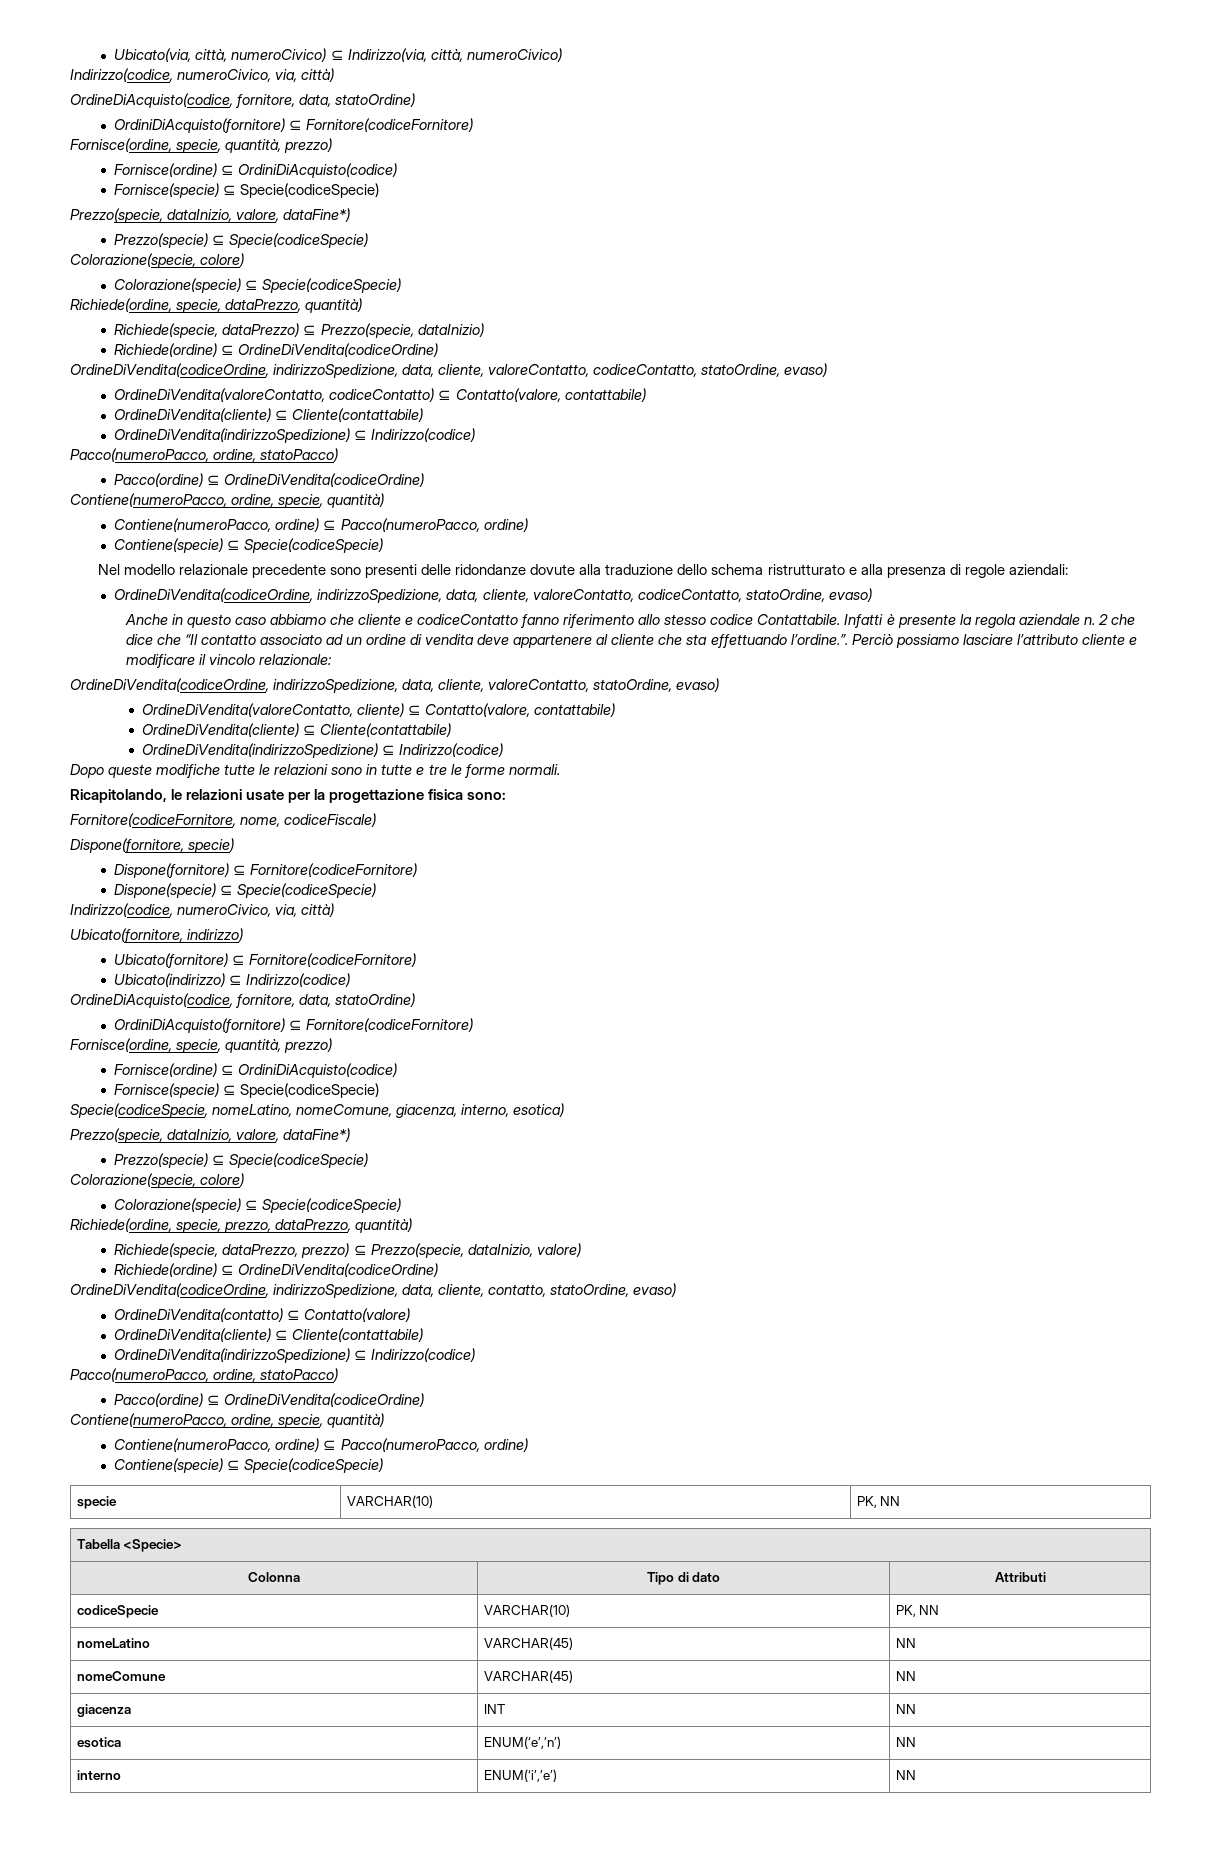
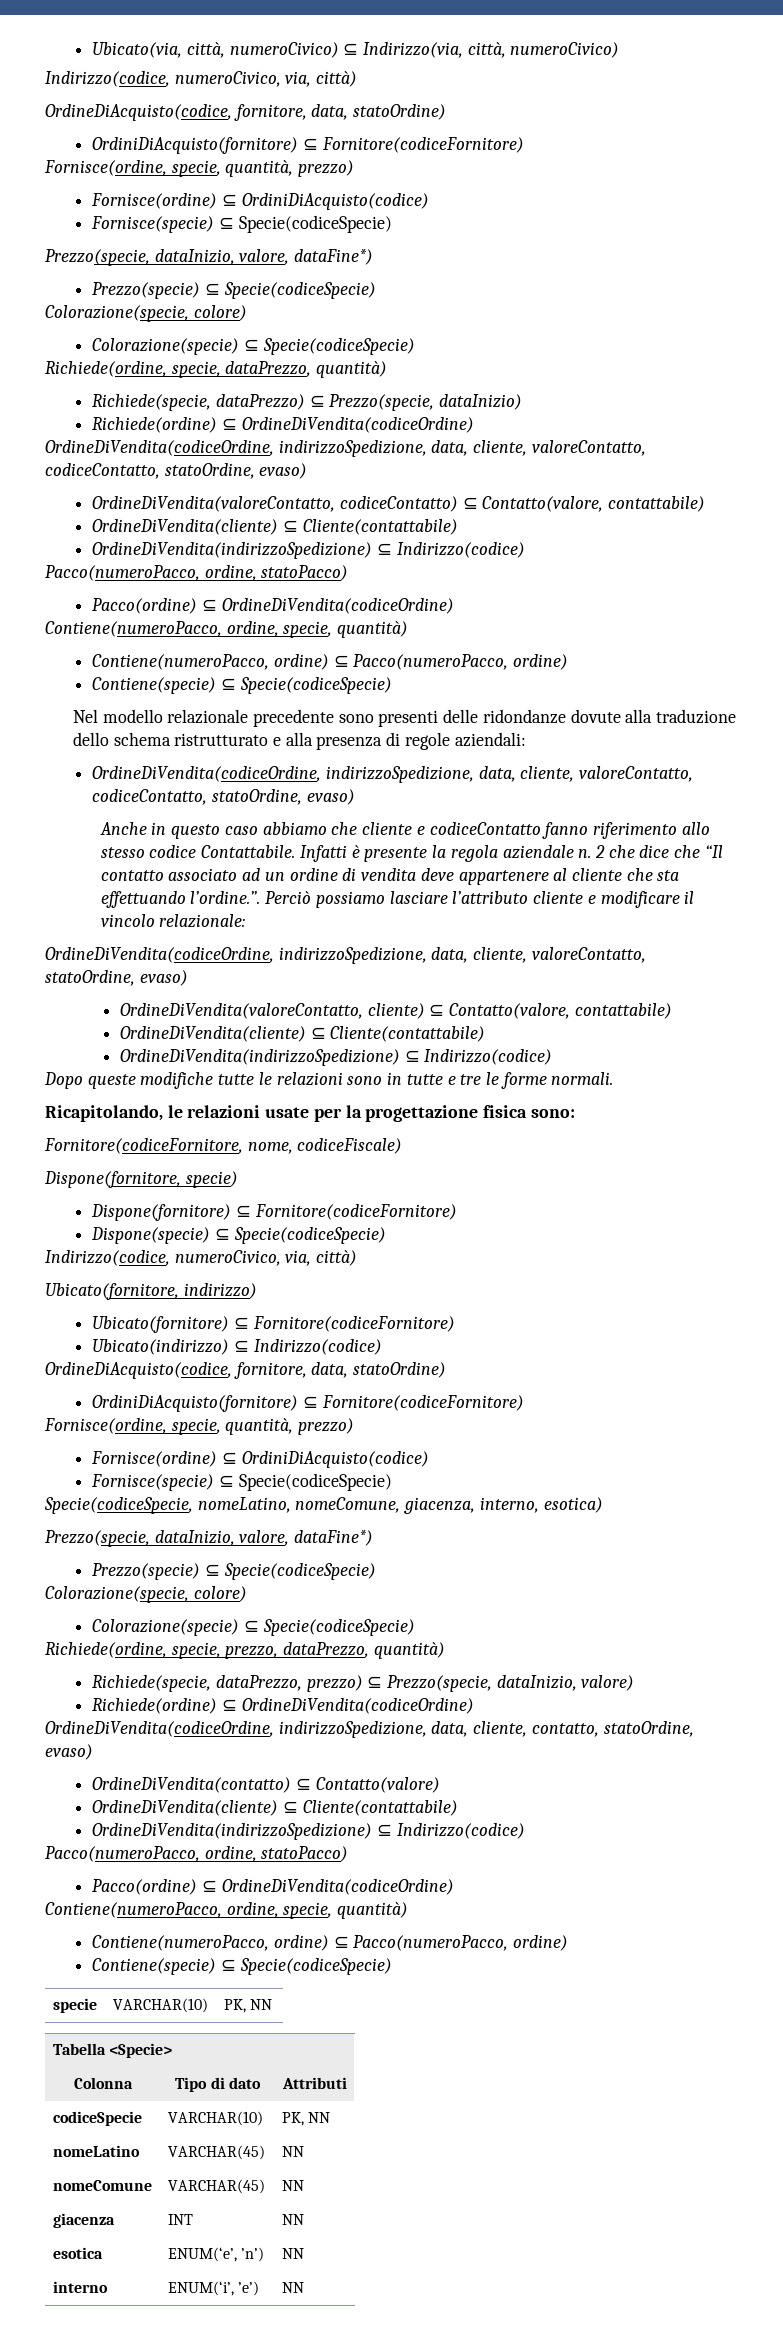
- esotica | ENUM(‘e’,’n’) | NN
+ esotica | ENUM(‘e’, ’n’) | NN
- interno | ENUM(‘i’,’e’) | NN
+ interno | ENUM(‘i’, ’e’) | NN

